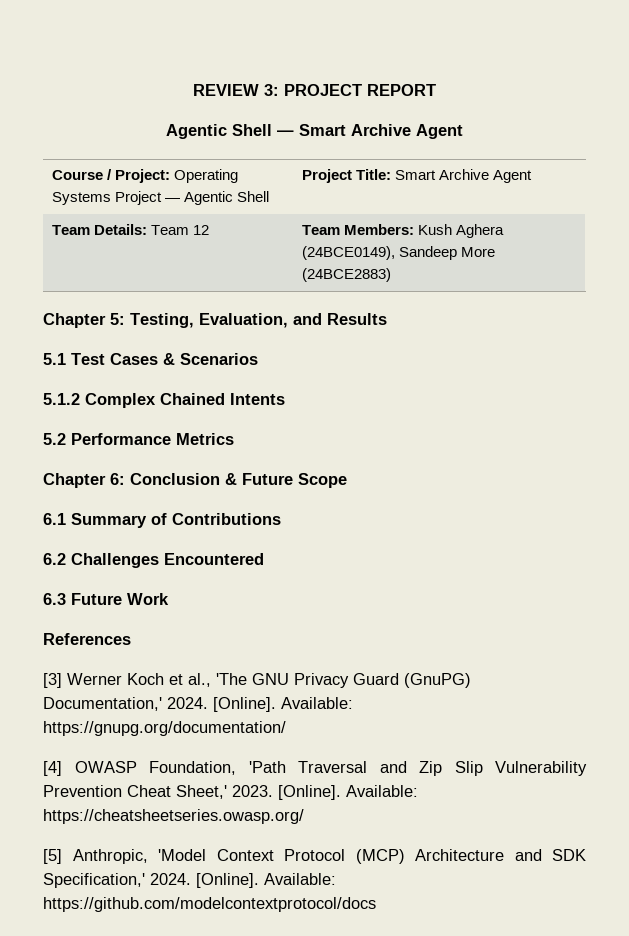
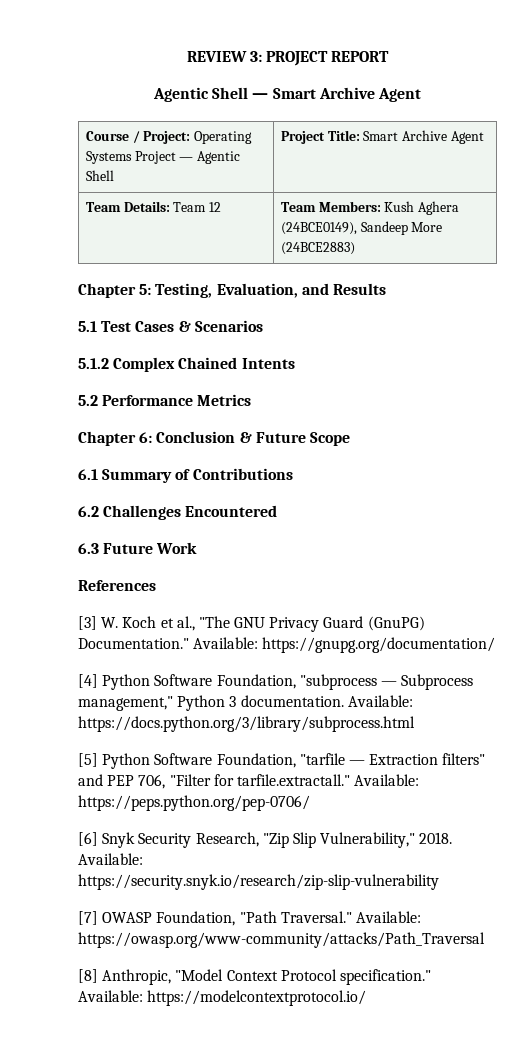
- [3] Werner Koch et al., 'The GNU Privacy Guard (GnuPG) Documentation,' 2024. [Online].
+ [3] W. Koch et al., "The GNU Privacy Guard (GnuPG) Documentation."
- [4] OWASP Foundation, 'Path Traversal and Zip Slip Vulnerability Prevention Cheat Sheet,' 2023. [Online]. Available: https://cheatsheetseries.owasp.org/
- [5] Anthropic, 'Model Context Protocol (MCP) Architecture and SDK Specification,' 2024. [Online]. Available: https://github.com/modelcontextprotocol/docs
+ [4] Python Software Foundation, "subprocess — Subprocess management," Python 3 documentation. Available: https://docs.python.org/3/library/subprocess.html
+ [5] Python Software Foundation, "tarfile — Extraction filters" and PEP 706, "Filter for tarfile.extractall." Available: https://peps.python.org/pep-0706/
+ [6] Snyk Security Research, "Zip Slip Vulnerability," 2018. Available: https://security.snyk.io/research/zip-slip-vulnerability
+ [7] OWASP Foundation, "Path Traversal." Available: https://owasp.org/www-community/attacks/Path_Traversal
+ [8] Anthropic, "Model Context Protocol specification." Available: https://modelcontextprotocol.io/

